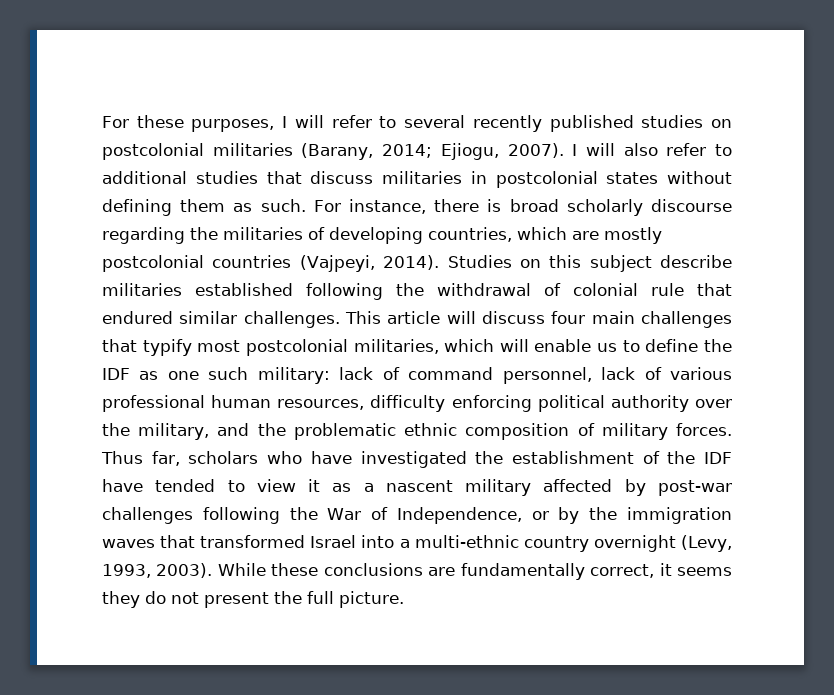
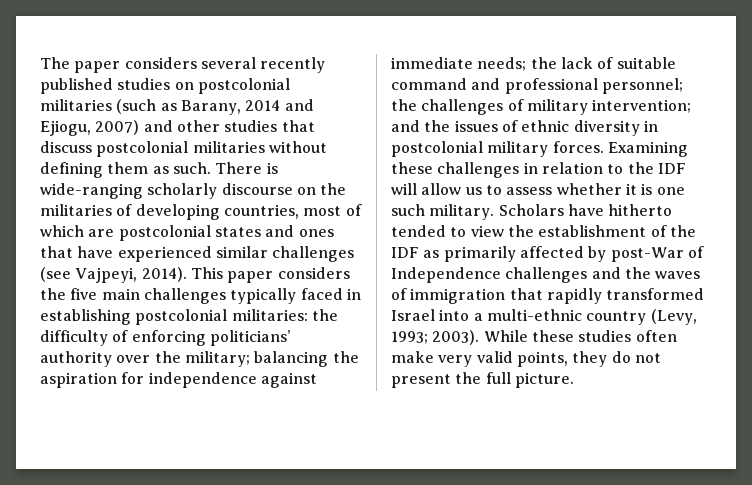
- For these purposes, I will refer to several recently published studies on postcolonial militaries (Barany, 2014; Ejiogu, 2007). I will also refer to additional studies that discuss militaries in postcolonial states without defining them as such.
+ The paper considers several recently published studies on postcolonial militaries (such as Barany, 2014 and Ejiogu, 2007) and other studies that discuss postcolonial militaries without defining them as such.
- For instance, there is broad scholarly discourse regarding the militaries of developing countries, which are mostly postcolonial countries (Vajpeyi, 2014). Studies on this subject describe militaries established following the withdrawal of colonial rule that endured similar challenges. This article will discuss four main challenges that typify most postcolonial militaries, which will enable us to define the IDF as one such military: lack of command personnel, lack of various professional human resources, difficulty enforcing political authority over the military, and the problematic ethnic composition of military forces. Thus far, scholars who have investigated the establishment of the IDF have tended to view it as a nascent military affected by post-war challenges following the War of Independence, or by the immigration waves that transformed Israel into a multi-ethnic country overnight (Levy, 1993, 2003). While these conclusions are fundamentally correct, it seems they do not present the full picture.
+ There is wide-ranging scholarly discourse on the militaries of developing countries, most of which are postcolonial states and ones that have experienced similar challenges (see Vajpeyi, 2014). This paper considers the five main challenges typically faced in establishing postcolonial militaries: the difficulty of enforcing politicians’ authority over the military; balancing the aspiration for independence against immediate needs; the lack of suitable command and professional personnel; the challenges of military intervention; and the issues of ethnic diversity in postcolonial military forces. Examining these challenges in relation to the IDF will allow us to assess whether it is one such military. Scholars have hitherto tended to view the establishment of the IDF as primarily affected by post-War of Independence challenges and the waves of immigration that rapidly transformed Israel into a multi-ethnic country (Levy, 1993; 2003). While these studies often make very valid points, they do not present the full picture.

